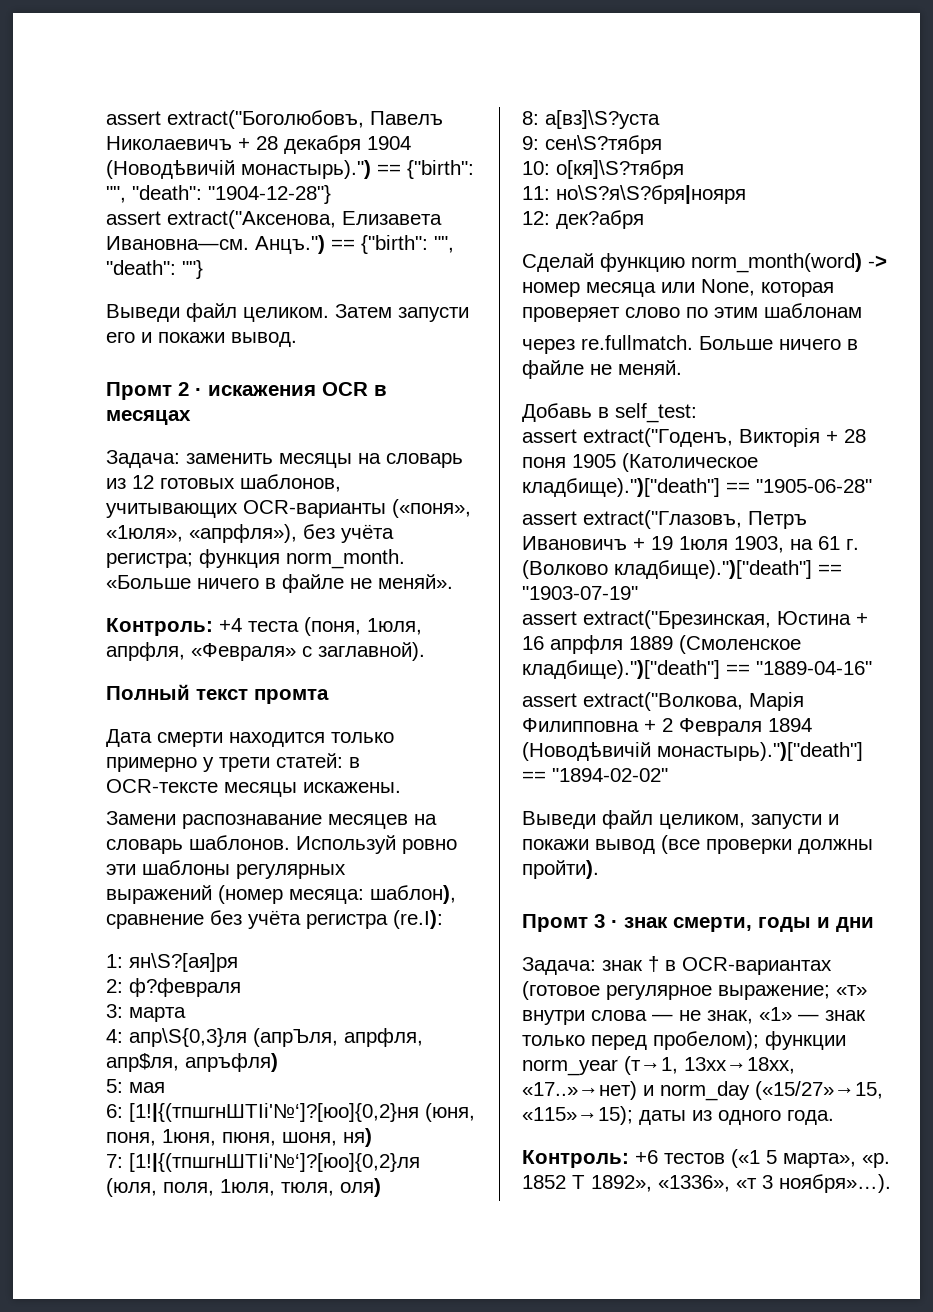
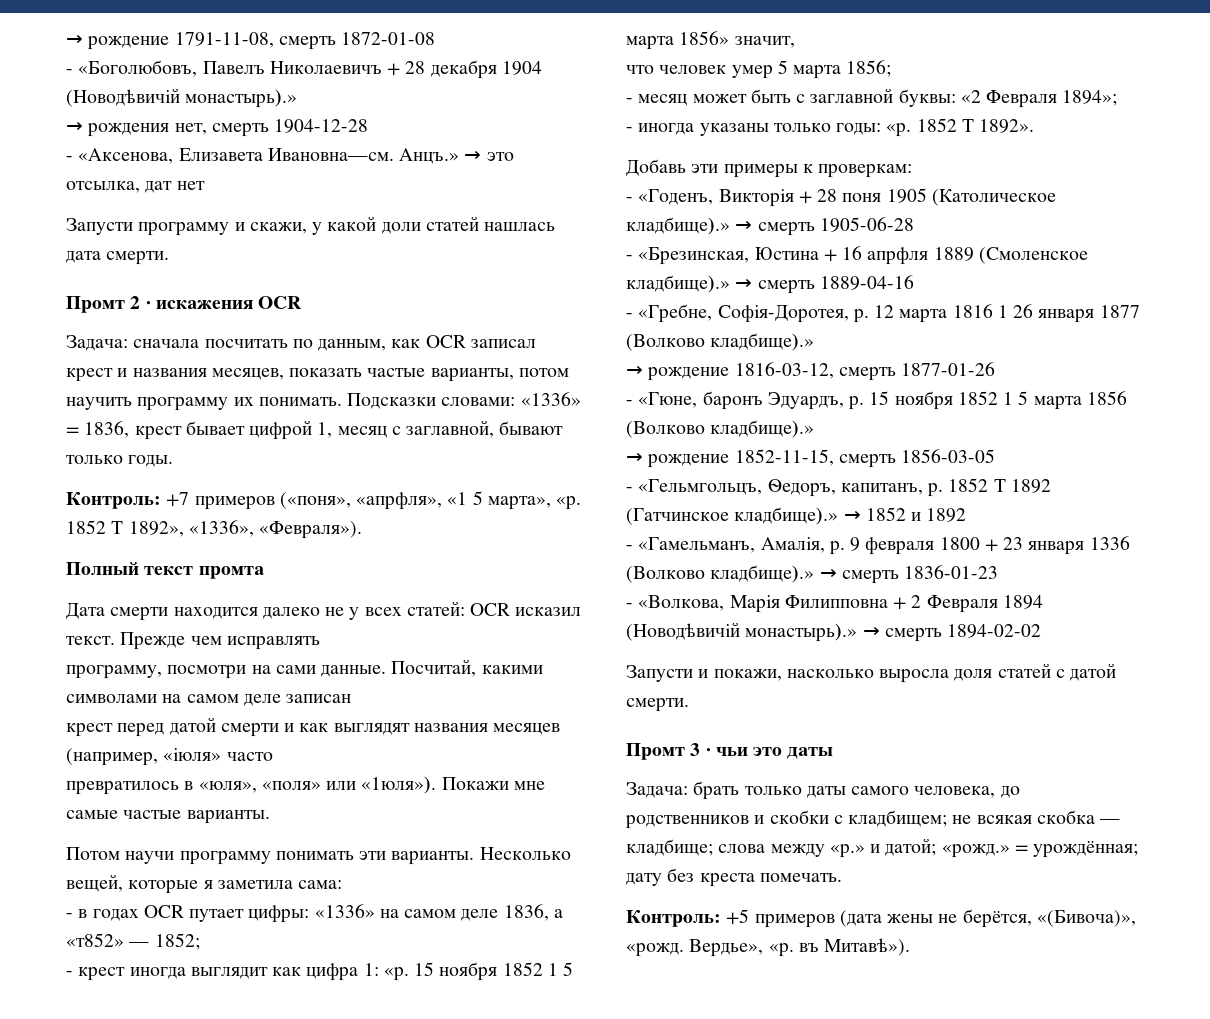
- assert extract("Боголюбовъ, Павелъ Николаевичъ + 28 декабря 1904 (Новодѣвичій монастырь).") == {"birth": "", "death": "1904-12-28"}
- assert extract("Аксенова, Елизавета Ивановна—см. Анцъ.") == {"birth": "", "death": ""}
- Выведи файл целиком. Затем запусти его и покажи вывод.
+ → рождение 1791-11-08, смерть 1872-01-08
+ - «Боголюбовъ, Павелъ Николаевичъ + 28 декабря 1904 (Новодѣвичій монастырь).»
+ → рождения нет, смерть 1904-12-28
+ - «Аксенова, Елизавета Ивановна—см. Анцъ.» → это отсылка, дат нет
+ Запусти программу и скажи, у какой доли статей нашлась дата смерти.
- Промт 2 · искажения OCR в месяцах
- Задача: заменить месяцы на словарь из 12 готовых шаблонов, учитывающих OCR-варианты («поня», «1юля», «апрфля»), без учёта регистра; функция norm_month. «Больше ничего в файле не меняй».
- Контроль: +4 теста (поня, 1юля, апрфля, «Февраля» с заглавной).
+ Промт 2 · искажения OCR
+ Задача: сначала посчитать по данным, как OCR записал крест и названия месяцев, показать частые варианты, потом научить программу их понимать. Подсказки словами: «1336» = 1836, крест бывает цифрой 1, месяц с заглавной, бывают только годы.
+ Контроль: +7 примеров («поня», «апрфля», «1 5 марта», «р. 1852 Т 1892», «1336», «Февраля»).
- Дата смерти находится только примерно у трети статей: в OCR-тексте месяцы искажены.
- Замени распознавание месяцев на словарь шаблонов. Используй ровно эти шаблоны регулярных
- выражений (номер месяца: шаблон), сравнение без учёта регистра (re.I):
- 1: ян\S?[ая]ря
- 2: ф?февраля
- 3: марта
- 4: апр\S{0,3}ля (апрЪля, апрфля, апр$ля, апръфля)
- 5: мая
- 6: [1!|{(тпшгнШТІі'№‘]?[юо]{0,2}ня (юня, поня, 1юня, пюня, шоня, ня)
- 7: [1!|{(тпшгнШТІі'№‘]?[юо]{0,2}ля (юля, поля, 1юля, тюля, оля)
- 8: а[вз]\S?уста
- 9: сен\S?тября
- 10: о[кя]\S?тября
- 11: но\S?я\S?бря|нояря
- 12: дек?абря
- Сделай функцию norm_month(word) -> номер месяца или None, которая проверяет слово по этим шаблонам
- через re.fullmatch. Больше ничего в файле не меняй.
- Добавь в self_test:
- assert extract("Годенъ, Викторія + 28 поня 1905 (Католическое кладбище).")["death"] == "1905-06-28"
- assert extract("Глазовъ, Петръ Ивановичъ + 19 1юля 1903, на 61 г. (Волково кладбище).")["death"] == "1903-07-19"
- assert extract("Брезинская, Юстина + 16 апрфля 1889 (Смоленское кладбище).")["death"] == "1889-04-16"
- assert extract("Волкова, Марія Филипповна + 2 Февраля 1894 (Новодѣвичій монастырь).")["death"] == "1894-02-02"
- Выведи файл целиком, запусти и покажи вывод (все проверки должны пройти).
- Промт 3 · знак смерти, годы и дни
- Задача: знак † в OCR-вариантах (готовое регулярное выражение; «т» внутри слова — не знак, «1» — знак только перед пробелом); функции norm_year (т→1, 13xx→18xx, «17..»→нет) и norm_day («15/27»→15, «115»→15); даты из одного года.
- Контроль: +6 тестов («1 5 марта», «р. 1852 Т 1892», «1336», «т 3 ноября»…).
+ Дата смерти находится далеко не у всех статей: OCR исказил текст. Прежде чем исправлять
+ программу, посмотри на сами данные. Посчитай, какими символами на самом деле записан
+ крест перед датой смерти и как выглядят названия месяцев (например, «іюля» часто
+ превратилось в «юля», «поля» или «1юля»). Покажи мне самые частые варианты.
+ Потом научи программу понимать эти варианты. Несколько вещей, которые я заметила сама:
+ - в годах OCR путает цифры: «1336» на самом деле 1836, а «т852» — 1852;
+ - крест иногда выглядит как цифра 1: «р. 15 ноября 1852 1 5 марта 1856» значит,
+ что человек умер 5 марта 1856;
+ - месяц может быть с заглавной буквы: «2 Февраля 1894»;
+ - иногда указаны только годы: «р. 1852 Т 1892».
+ Добавь эти примеры к проверкам:
+ - «Годенъ, Викторія + 28 поня 1905 (Католическое кладбище).» → смерть 1905-06-28
+ - «Брезинская, Юстина + 16 апрфля 1889 (Смоленское кладбище).» → смерть 1889-04-16
+ - «Гребне, Софія-Доротея, р. 12 марта 1816 1 26 января 1877 (Волково кладбище).»
+ → рождение 1816-03-12, смерть 1877-01-26
+ - «Гюне, баронъ Эдуардъ, р. 15 ноября 1852 1 5 марта 1856 (Волково кладбище).»
+ → рождение 1852-11-15, смерть 1856-03-05
+ - «Гельмгольцъ, Ѳедоръ, капитанъ, р. 1852 Т 1892 (Гатчинское кладбище).» → 1852 и 1892
+ - «Гамельманъ, Амалія, р. 9 февраля 1800 + 23 января 1336 (Волково кладбище).» → смерть 1836-01-23
+ - «Волкова, Марія Филипповна + 2 Февраля 1894 (Новодѣвичій монастырь).» → смерть 1894-02-02
+ Запусти и покажи, насколько выросла доля статей с датой смерти.
+ Промт 3 · чьи это даты
+ Задача: брать только даты самого человека, до родственников и скобки с кладбищем; не всякая скобка — кладбище; слова между «р.» и датой; «рожд.» = урождённая; дату без креста помечать.
+ Контроль: +5 примеров (дата жены не берётся, «(Бивоча)», «рожд. Вердье», «р. въ Митавѣ»).

